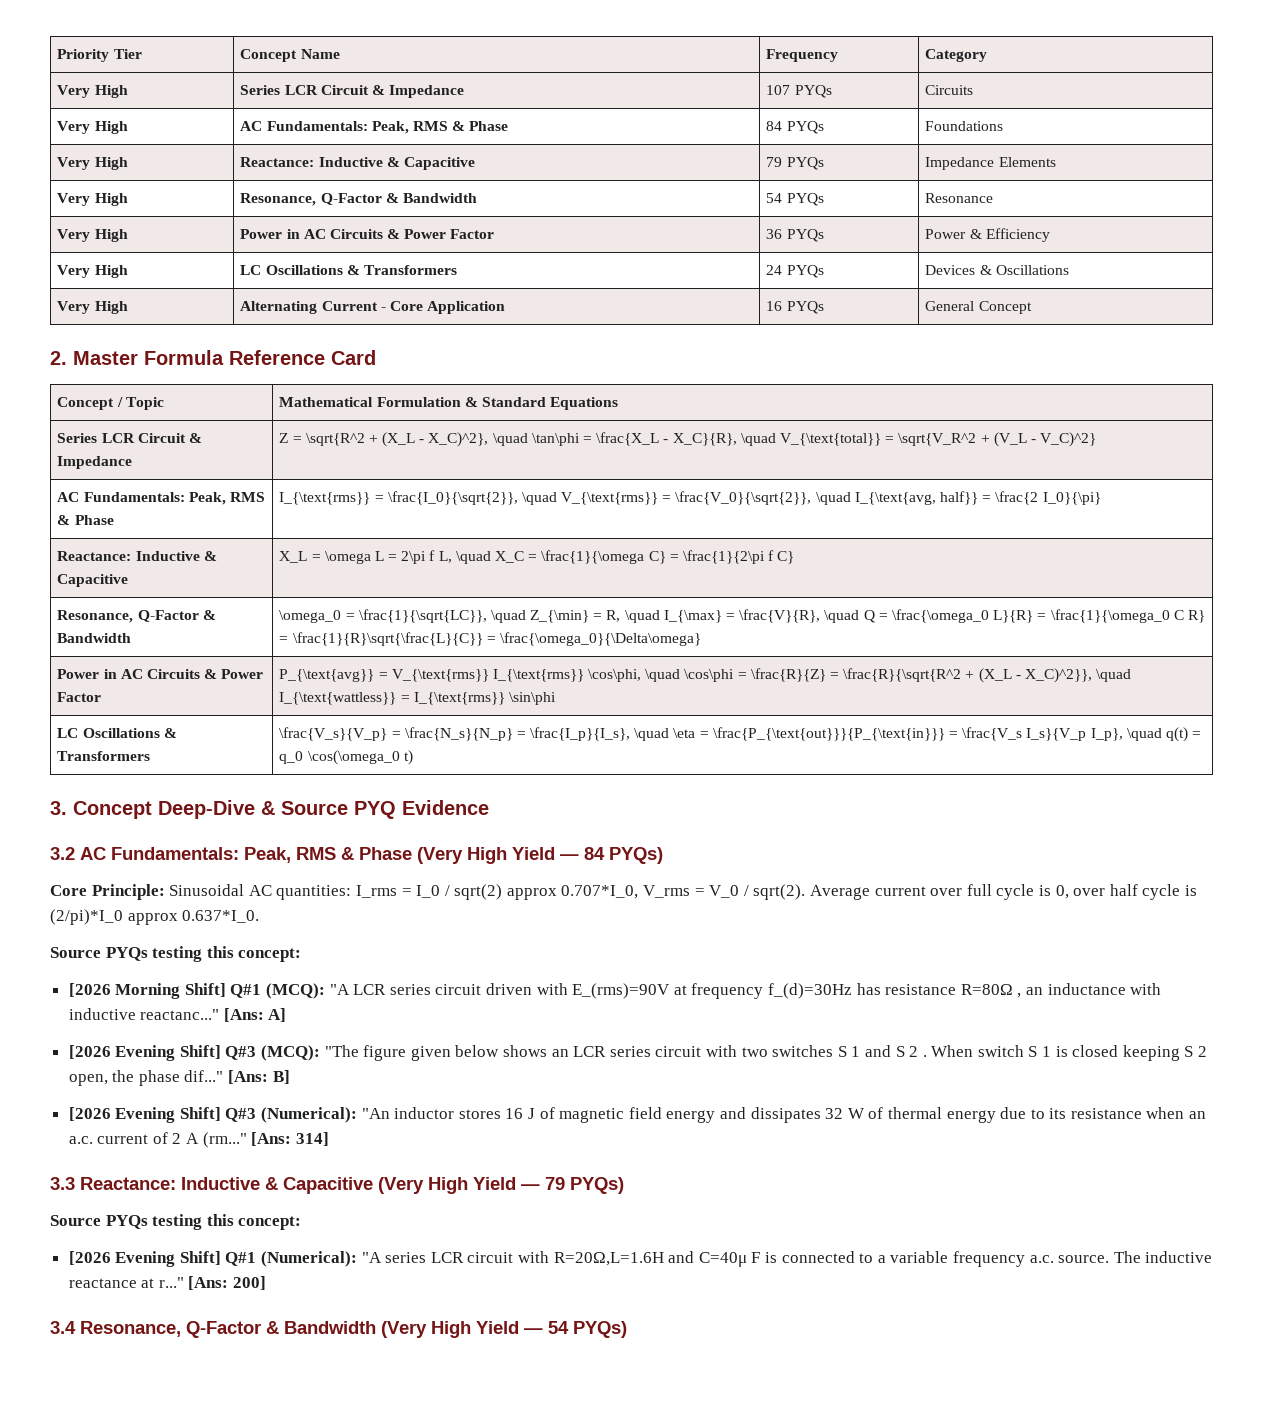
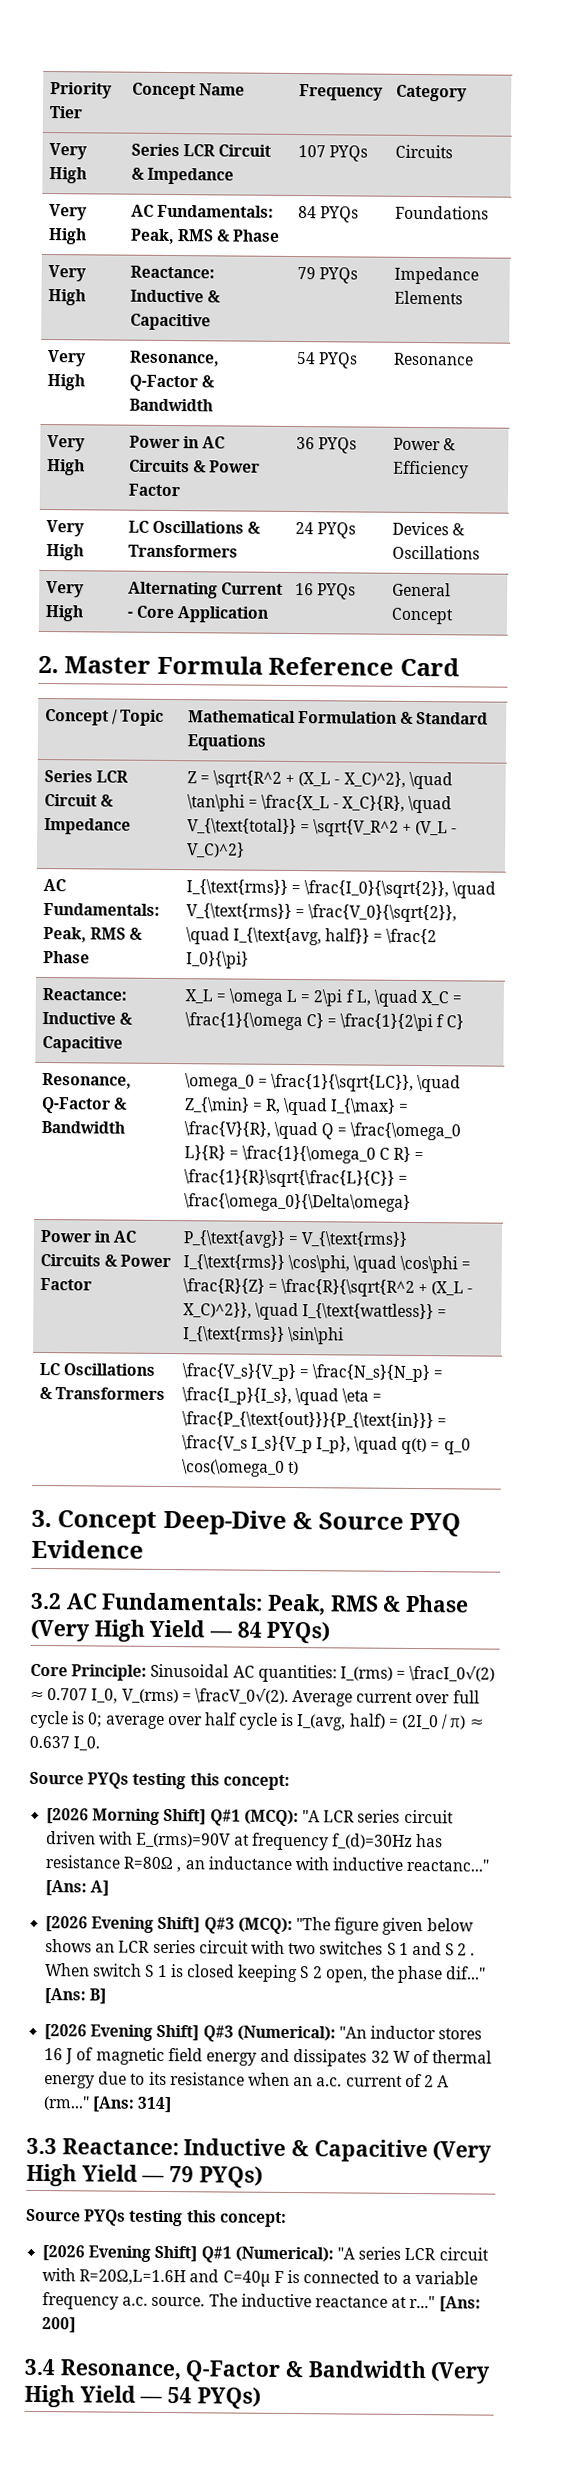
- Core Principle: Sinusoidal AC quantities: I_rms = I_0 / sqrt(2) approx 0.707*I_0, V_rms = V_0 / sqrt(2).
+ Core Principle: Sinusoidal AC quantities: I_(rms) = \fracI_0√(2) ≈ 0.707 I_0, V_(rms) = \fracV_0√(2).
- Average current over full cycle is 0, over half cycle is (2/pi)*I_0 approx 0.637*I_0.
+ Average current over full cycle is 0; average over half cycle is I_(avg, half) = (2I_0 / π) ≈ 0.637 I_0.

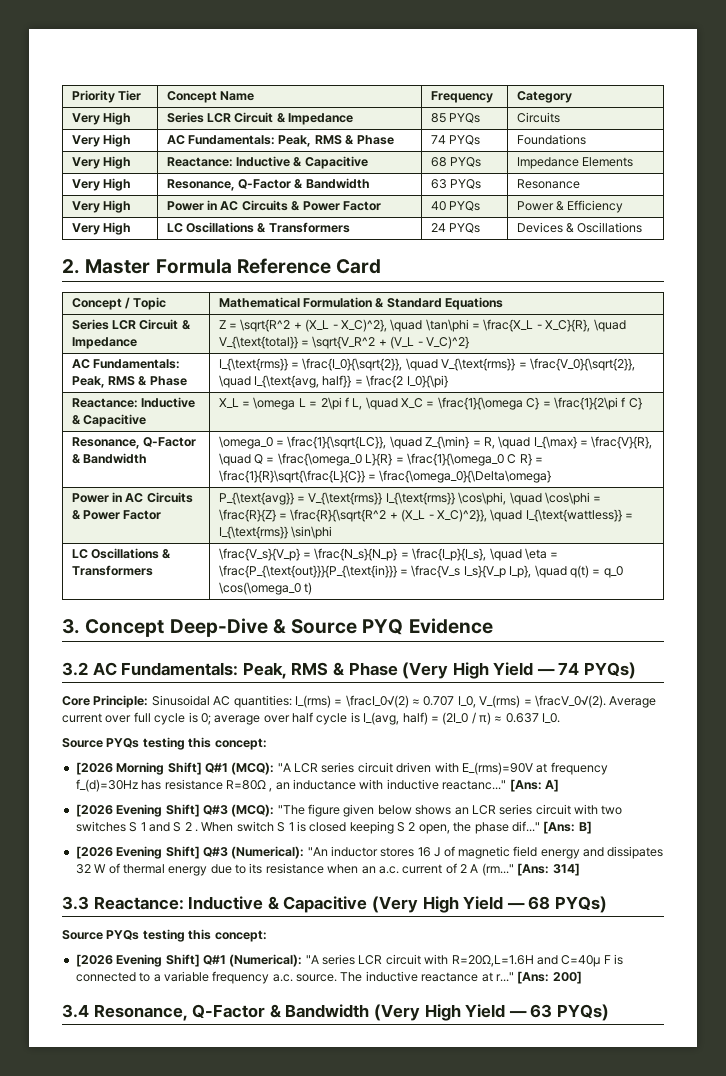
- Very High | Series LCR Circuit & Impedance | 107 PYQs | Circuits
+ Very High | Series LCR Circuit & Impedance | 85 PYQs | Circuits
- Very High | AC Fundamentals: Peak, RMS & Phase | 84 PYQs | Foundations
+ Very High | AC Fundamentals: Peak, RMS & Phase | 74 PYQs | Foundations
- Very High | Reactance: Inductive & Capacitive | 79 PYQs | Impedance Elements
+ Very High | Reactance: Inductive & Capacitive | 68 PYQs | Impedance Elements
- Very High | Resonance, Q-Factor & Bandwidth | 54 PYQs | Resonance
+ Very High | Resonance, Q-Factor & Bandwidth | 63 PYQs | Resonance
- Very High | Power in AC Circuits & Power Factor | 36 PYQs | Power & Efficiency
+ Very High | Power in AC Circuits & Power Factor | 40 PYQs | Power & Efficiency
- Very High | Alternating Current - Core Application | 16 PYQs | General Concept
- 3.2 AC Fundamentals: Peak, RMS & Phase (Very High Yield — 84 PYQs)
+ 3.2 AC Fundamentals: Peak, RMS & Phase (Very High Yield — 74 PYQs)
- 3.3 Reactance: Inductive & Capacitive (Very High Yield — 79 PYQs)
+ 3.3 Reactance: Inductive & Capacitive (Very High Yield — 68 PYQs)
- 3.4 Resonance, Q-Factor & Bandwidth (Very High Yield — 54 PYQs)
+ 3.4 Resonance, Q-Factor & Bandwidth (Very High Yield — 63 PYQs)

